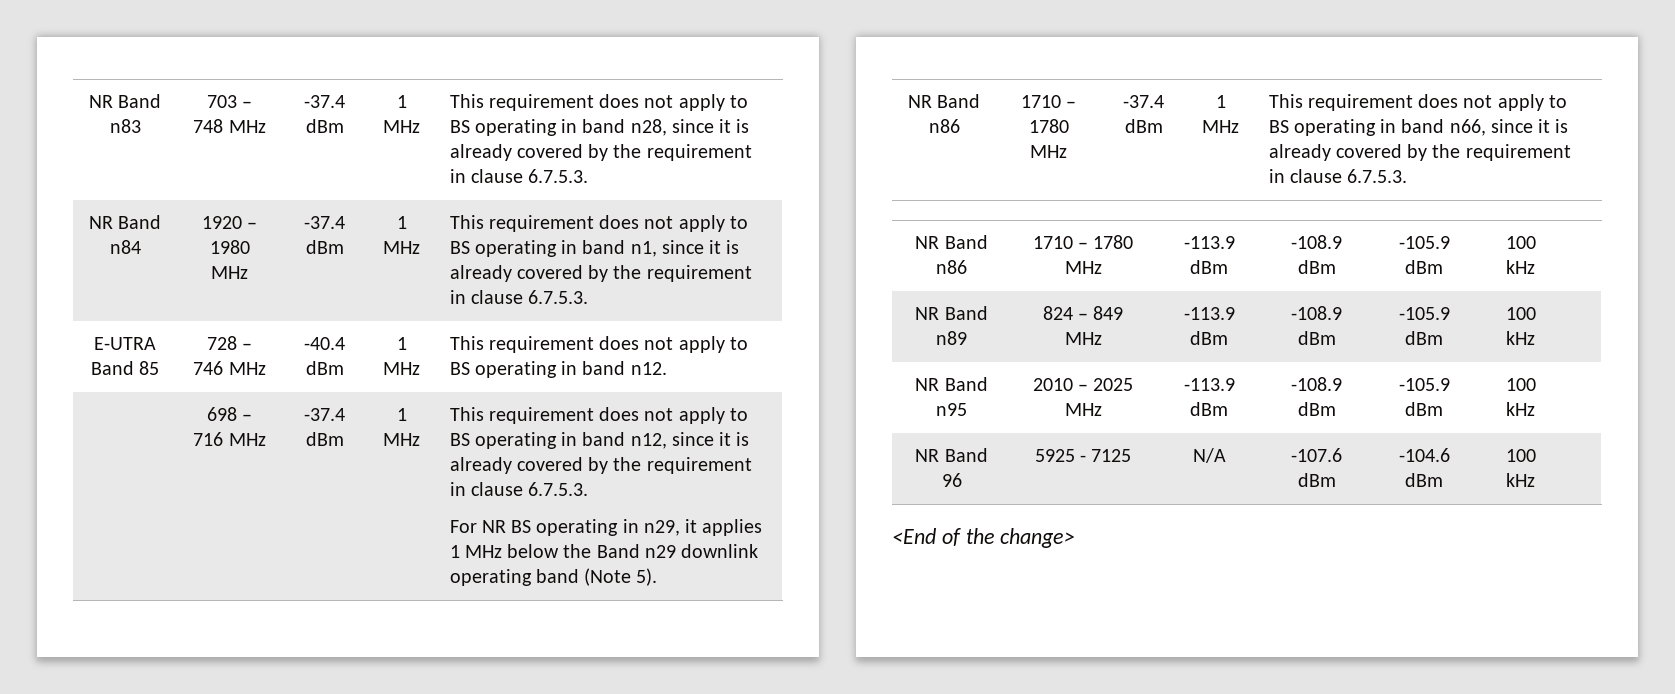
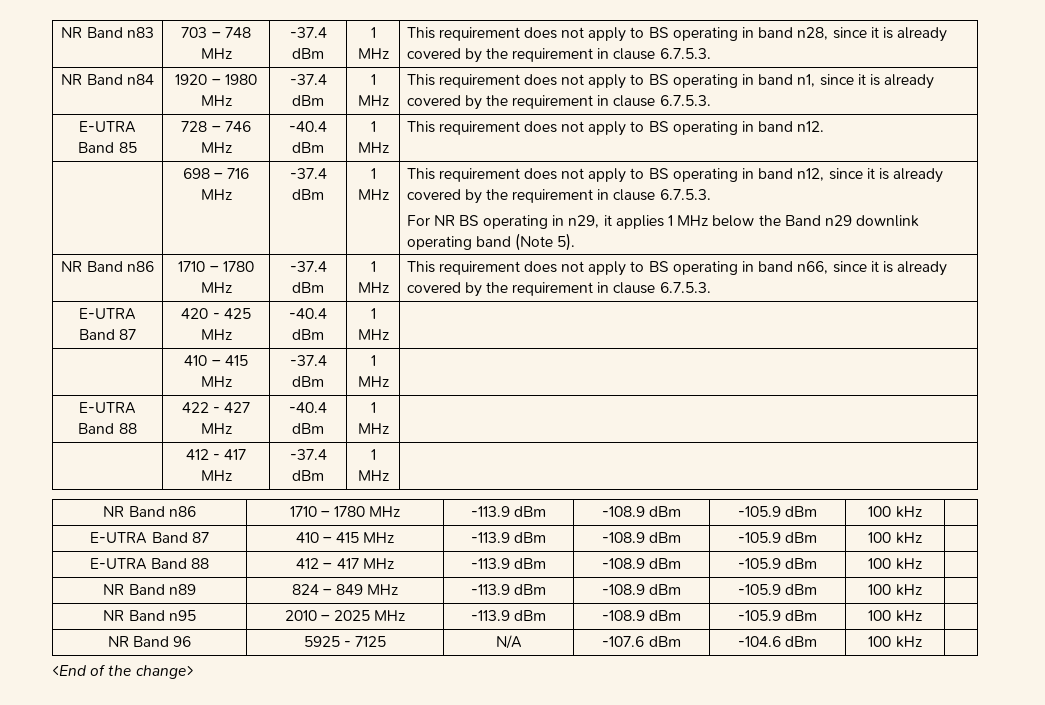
+ E-UTRA Band 87 | 420 - 425 MHz | -40.4 dBm | 1 MHz |
+ | 410 – 415 MHz | -37.4 dBm | 1 MHz |
+ E-UTRA Band 88 | 422 - 427 MHz | -40.4 dBm | 1 MHz |
+ | 412 - 417 MHz | -37.4 dBm | 1 MHz |
+ E-UTRA Band 87 | 410 – 415 MHz | -113.9 dBm | -108.9 dBm | -105.9 dBm | 100 kHz |
+ E-UTRA Band 88 | 412 – 417 MHz | -113.9 dBm | -108.9 dBm | -105.9 dBm | 100 kHz |

